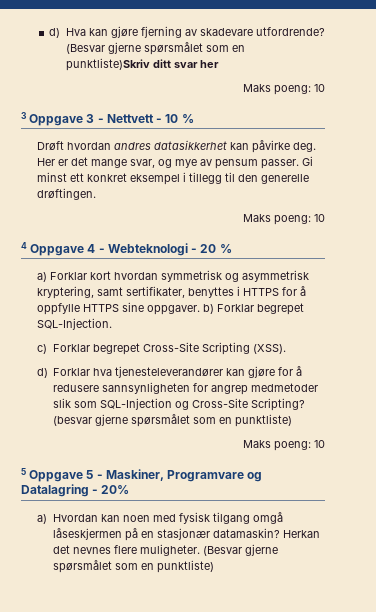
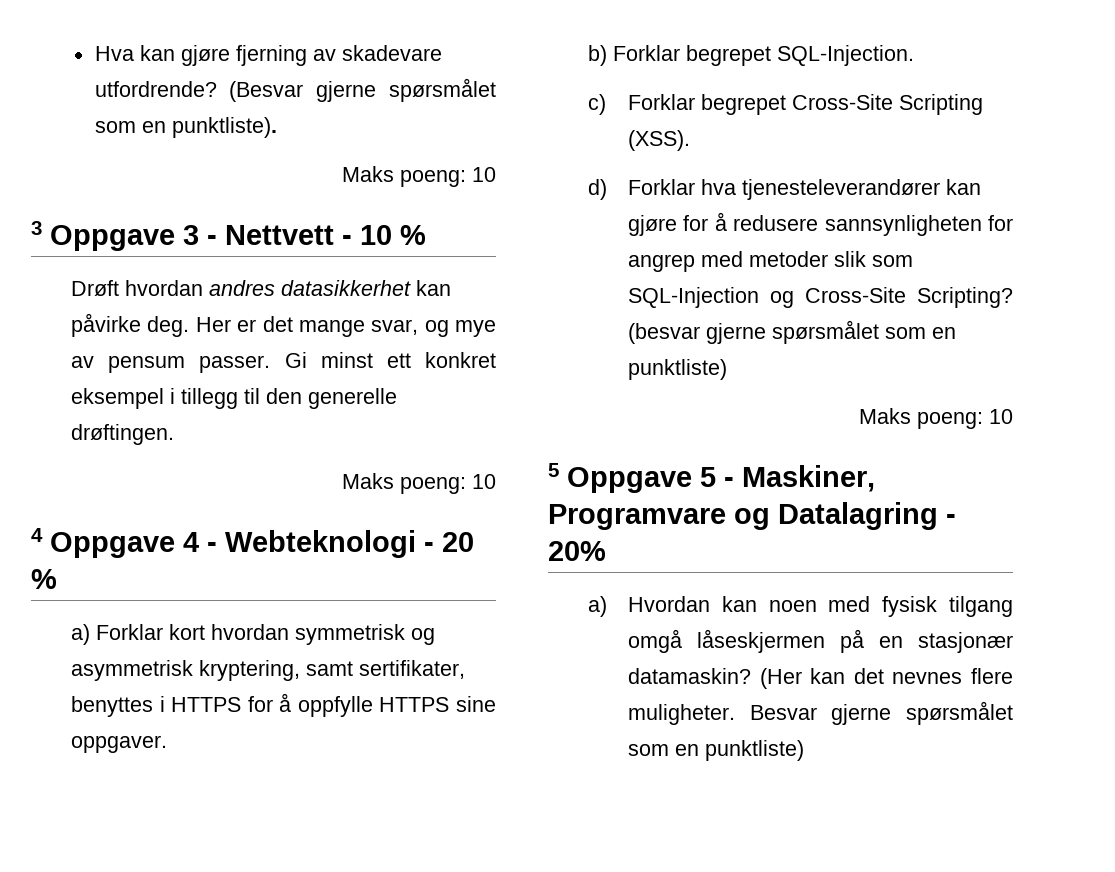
- d) Hva kan gjøre fjerning av skadevare utfordrende?
+ Hva kan gjøre fjerning av skadevare utfordrende?
- (Besvar gjerne spørsmålet som en punktliste)Skriv ditt svar her
+ (Besvar gjerne spørsmålet som en punktliste).
- a) Forklar kort hvordan symmetrisk og asymmetrisk kryptering, samt sertifikater, benyttes i HTTPS for å oppfylle HTTPS sine oppgaver. b) Forklar begrepet SQL-Injection.
+ a) Forklar kort hvordan symmetrisk og asymmetrisk kryptering, samt sertifikater, benyttes i HTTPS for å oppfylle HTTPS sine oppgaver.
+ b) Forklar begrepet SQL-Injection.
- d) Forklar hva tjenesteleverandører kan gjøre for å redusere sannsynligheten for angrep medmetoder slik som SQL-Injection og Cross-Site Scripting?
+ d) Forklar hva tjenesteleverandører kan gjøre for å redusere sannsynligheten for angrep med metoder slik som SQL-Injection og Cross-Site Scripting?
- Herkan det nevnes flere muligheter.
+ (Her kan det nevnes flere muligheter.
- (Besvar gjerne spørsmålet som en punktliste)
+ Besvar gjerne spørsmålet som en punktliste)

